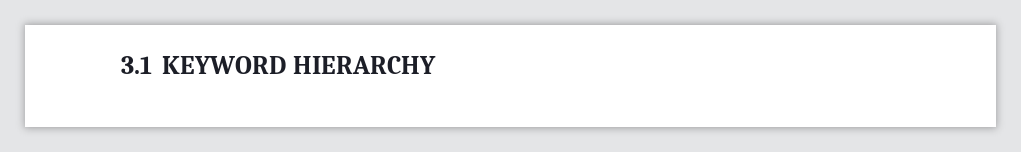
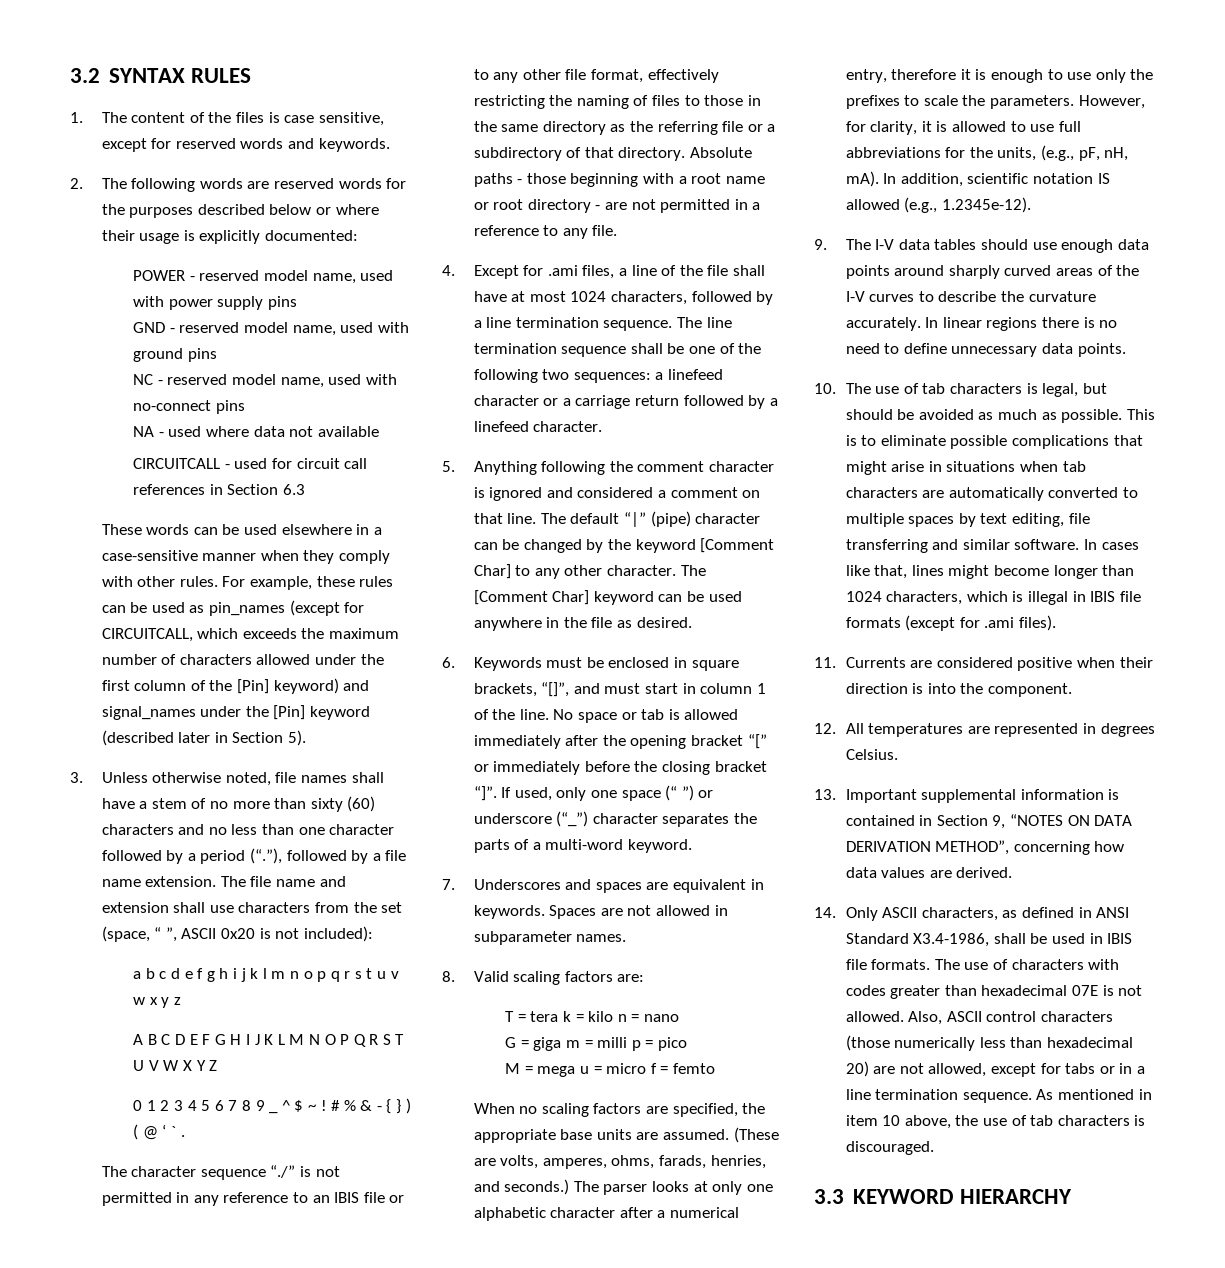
- 3.1 KEYWORD HIERARCHY
+ 3.2 SYNTAX RULES
+ 1. The content of the files is case sensitive, except for reserved words and keywords.
+ 2. The following words are reserved words for the purposes described below or where their usage is explicitly documented:
+ POWER - reserved model name, used with power supply pins
+ GND - reserved model name, used with ground pins
+ NC - reserved model name, used with no-connect pins
+ NA - used where data not available
+ CIRCUITCALL - used for circuit call references in Section 6.3
+ These words can be used elsewhere in a case-sensitive manner when they comply with other rules. For example, these rules can be used as pin_names (except for CIRCUITCALL, which exceeds the maximum number of characters allowed under the first column of the [Pin] keyword) and signal_names under the [Pin] keyword (described later in Section 5).
+ 3. Unless otherwise noted, file names shall have a stem of no more than sixty (60) characters and no less than one character followed by a period (“.”), followed by a file name extension. The file name and extension shall use characters from the set (space, “ ”, ASCII 0x20 is not included):
+ a b c d e f g h i j k l m n o p q r s t u v w x y z
+ A B C D E F G H I J K L M N O P Q R S T U V W X Y Z
+ 0 1 2 3 4 5 6 7 8 9 _ ^ $ ~ ! # % & - { } ) ( @ ‘ ` .
+ The character sequence “./” is not permitted in any reference to an IBIS file or to any other file format, effectively restricting the naming of files to those in the same directory as the referring file or a subdirectory of that directory. Absolute paths - those beginning with a root name or root directory - are not permitted in a reference to any file.
+ 4. Except for .ami files, a line of the file shall have at most 1024 characters, followed by a line termination sequence. The line termination sequence shall be one of the following two sequences: a linefeed character or a carriage return followed by a linefeed character.
+ 5. Anything following the comment character is ignored and considered a comment on that line. The default “|” (pipe) character can be changed by the keyword [Comment Char] to any other character. The [Comment Char] keyword can be used anywhere in the file as desired.
+ 6. Keywords must be enclosed in square brackets, “[]”, and must start in column 1 of the line. No space or tab is allowed immediately after the opening bracket “[” or immediately before the closing bracket “]”. If used, only one space (“ ”) or underscore (“_”) character separates the parts of a multi-word keyword.
+ 7. Underscores and spaces are equivalent in keywords. Spaces are not allowed in subparameter names.
+ 8. Valid scaling factors are:
+ T = tera k = kilo n = nano
+ G = giga m = milli p = pico
+ M = mega u = micro f = femto
+ When no scaling factors are specified, the appropriate base units are assumed. (These are volts, amperes, ohms, farads, henries, and seconds.) The parser looks at only one alphabetic character after a numerical entry, therefore it is enough to use only the prefixes to scale the parameters. However, for clarity, it is allowed to use full abbreviations for the units, (e.g., pF, nH, mA). In addition, scientific notation IS allowed (e.g., 1.2345e-12).
+ 9. The I-V data tables should use enough data points around sharply curved areas of the I-V curves to describe the curvature accurately. In linear regions there is no need to define unnecessary data points.
+ 10. The use of tab characters is legal, but should be avoided as much as possible. This is to eliminate possible complications that might arise in situations when tab characters are automatically converted to multiple spaces by text editing, file transferring and similar software. In cases like that, lines might become longer than 1024 characters, which is illegal in IBIS file formats (except for .ami files).
+ 11. Currents are considered positive when their direction is into the component.
+ 12. All temperatures are represented in degrees Celsius.
+ 13. Important supplemental information is contained in Section 9, “NOTES ON DATA DERIVATION METHOD”, concerning how data values are derived.
+ 14. Only ASCII characters, as defined in ANSI Standard X3.4-1986, shall be used in IBIS file formats. The use of characters with codes greater than hexadecimal 07E is not allowed. Also, ASCII control characters (those numerically less than hexadecimal 20) are not allowed, except for tabs or in a line termination sequence. As mentioned in item 10 above, the use of tab characters is discouraged.
+ 3.3 KEYWORD HIERARCHY

